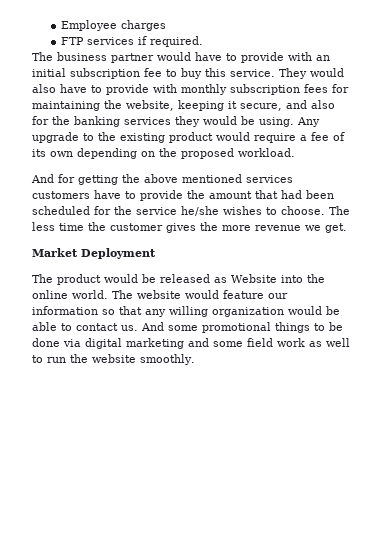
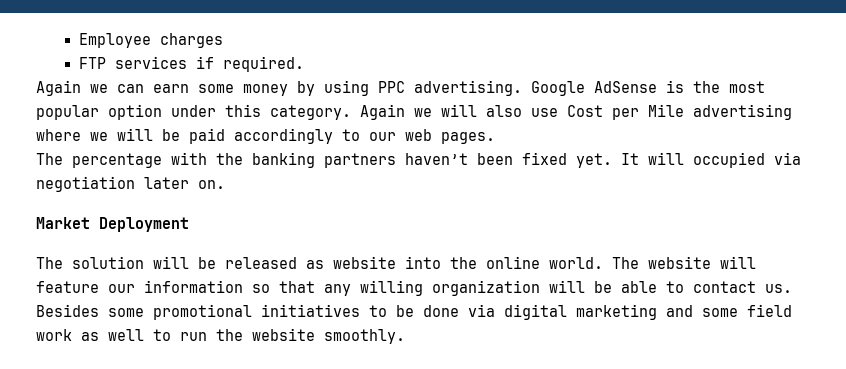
- The business partner would have to provide with an initial subscription fee to buy this service. They would also have to provide with monthly subscription fees for maintaining the website, keeping it secure, and also for the banking services they would be using. Any upgrade to the existing product would require a fee of its own depending on the proposed workload.
- And for getting the above mentioned services customers have to provide the amount that had been scheduled for the service he/she wishes to choose. The less time the customer gives the more revenue we get.
+ Again we can earn some money by using PPC advertising. Google AdSense is the most popular option under this category. Again we will also use Cost per Mile advertising where we will be paid accordingly to our web pages.
+ The percentage with the banking partners haven’t been fixed yet. It will occupied via negotiation later on.
- The product would be released as Website into the online world.
+ The solution will be released as website into the online world.
- The website would feature our information so that any willing organization would be able to contact us.
+ The website will feature our information so that any willing organization will be able to contact us.
- And some promotional things to be done via digital marketing and some field work as well to run the website smoothly.
+ Besides some promotional initiatives to be done via digital marketing and some field work as well to run the website smoothly.

